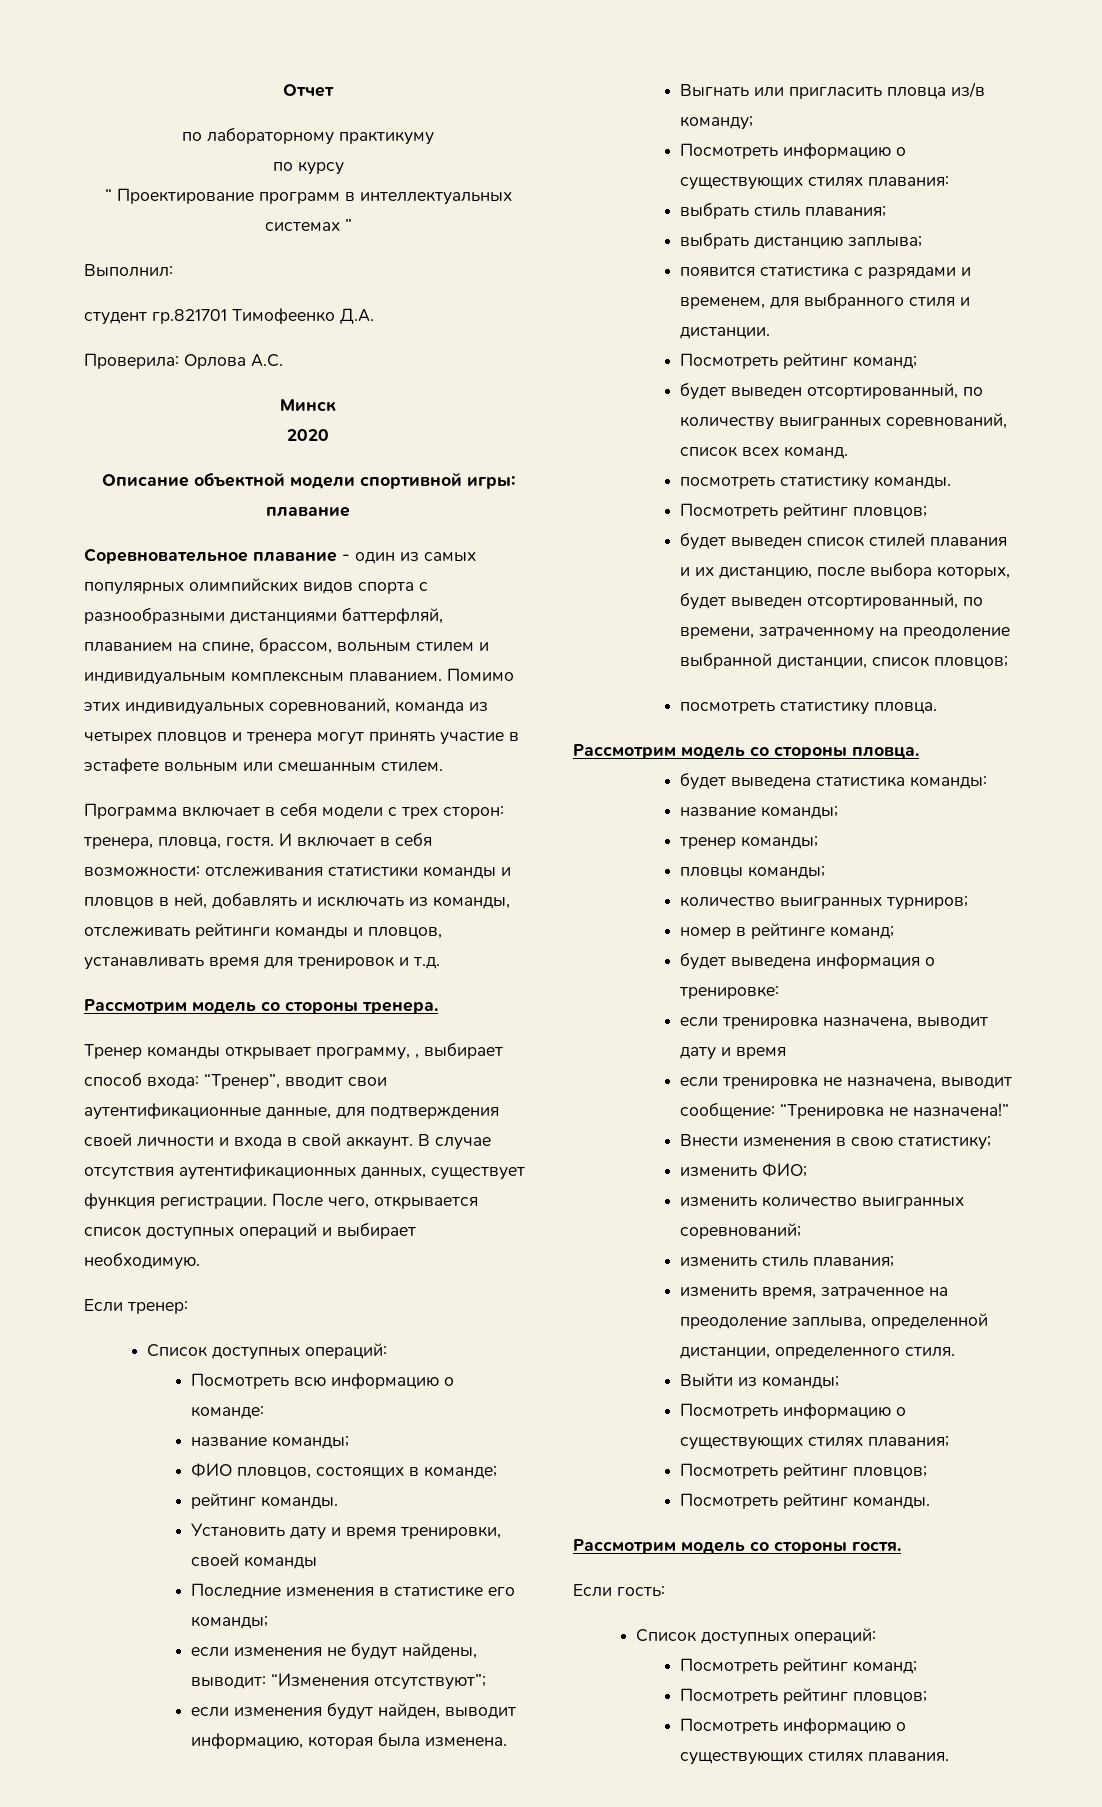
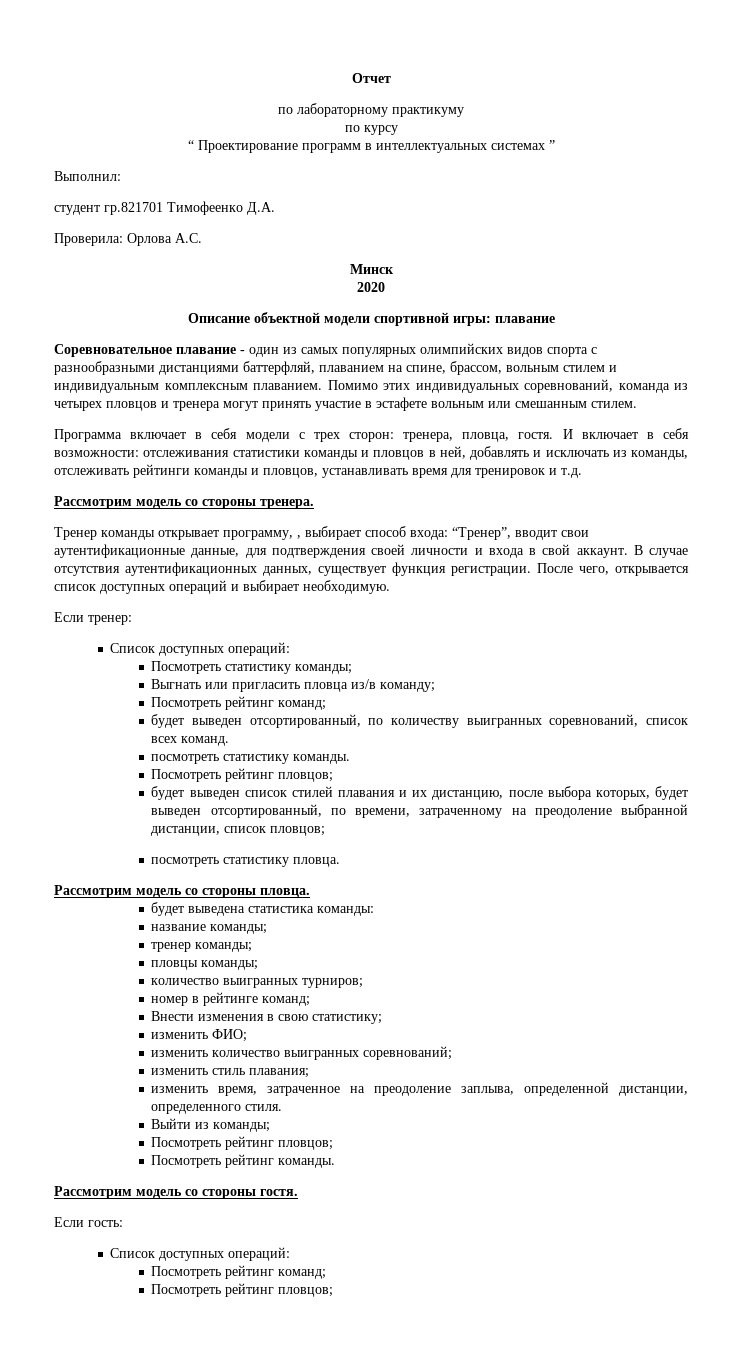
- Посмотреть всю информацию о команде:
- название команды;
- ФИО пловцов, состоящих в команде;
- рейтинг команды.
- Установить дату и время тренировки, своей команды
- Последние изменения в статистике его команды;
- если изменения не будут найдены, выводит: “Изменения отсутствуют”;
- если изменения будут найден, выводит информацию, которая была изменена.
+ Посмотреть статистику команды;
- Посмотреть информацию о существующих стилях плавания:
- выбрать стиль плавания;
- выбрать дистанцию заплыва;
- появится статистика с разрядами и временем, для выбранного стиля и дистанции.
- будет выведена информация о тренировке:
- если тренировка назначена, выводит дату и время
- если тренировка не назначена, выводит сообщение: “Тренировка не назначена!”
- Посмотреть информацию о существующих стилях плавания;
- Посмотреть информацию о существующих стилях плавания.

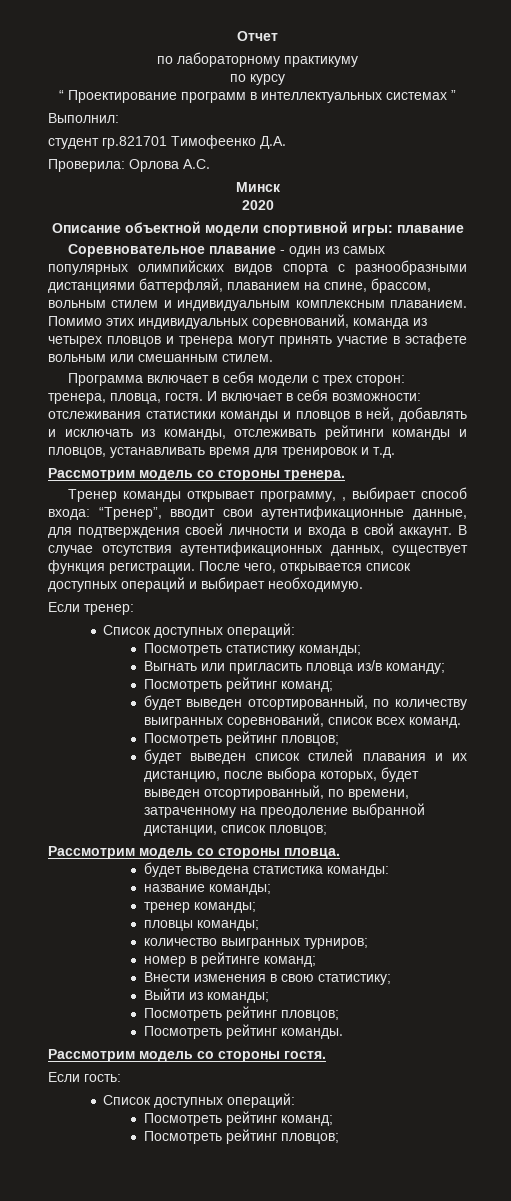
- посмотреть статистику команды.
- посмотреть статистику пловца.
- изменить ФИО;
- изменить количество выигранных соревнований;
- изменить стиль плавания;
- изменить время, затраченное на преодоление заплыва, определенной дистанции, определенного стиля.

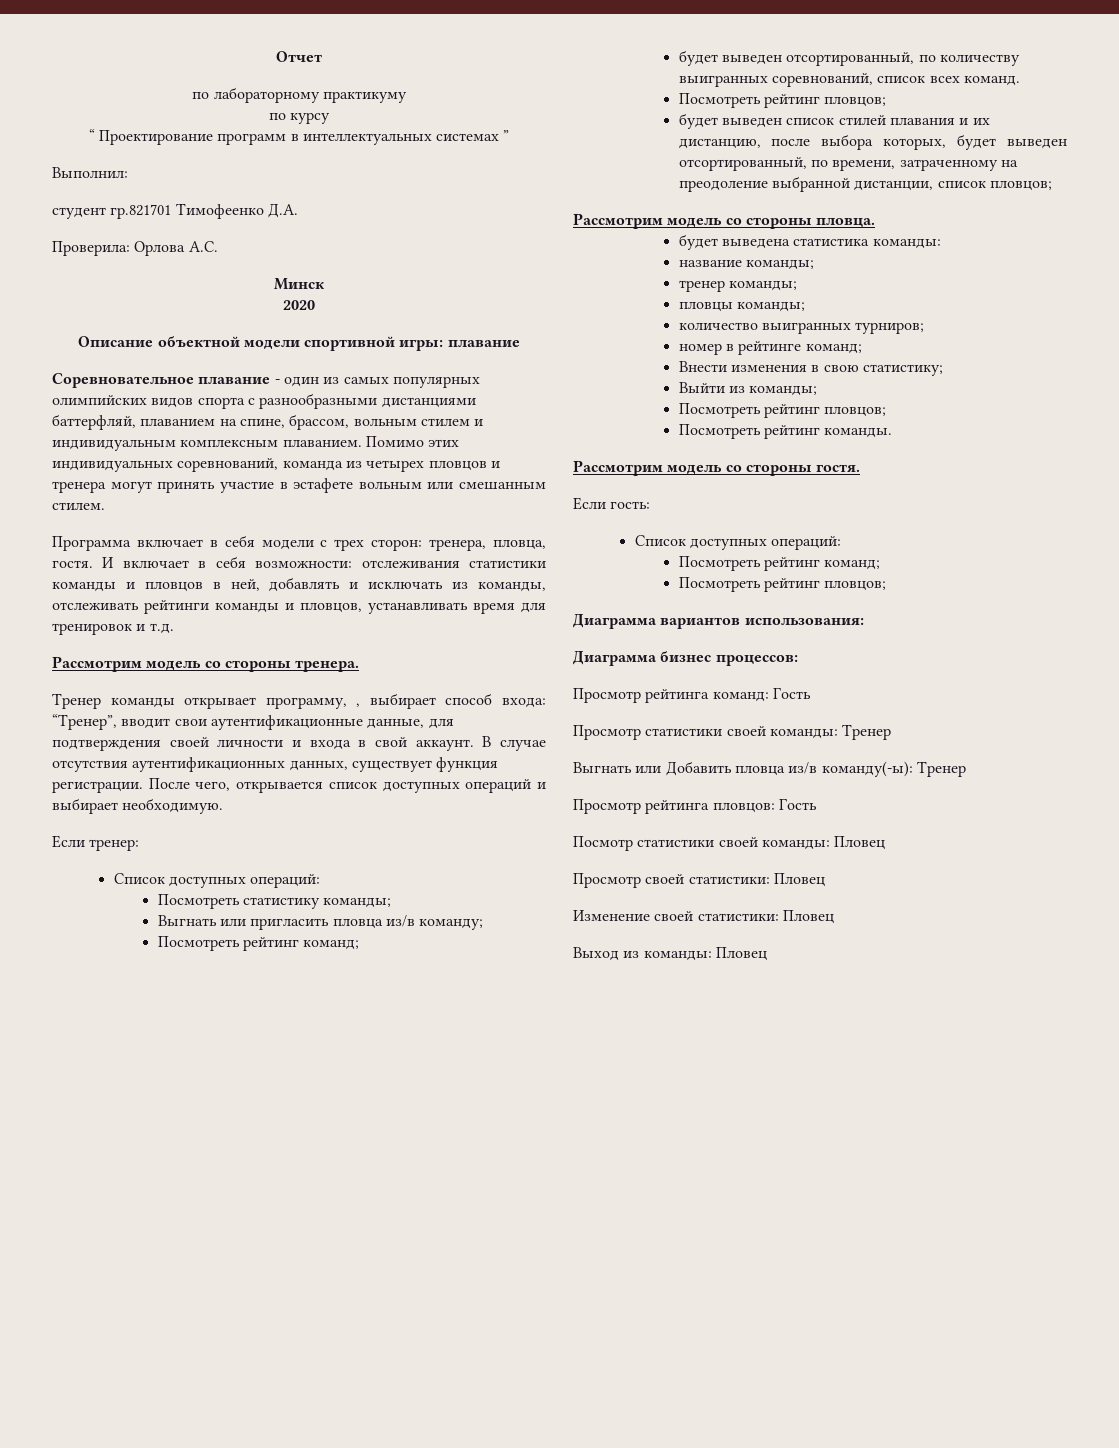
+ Диаграмма вариантов использования:
+ Диаграмма бизнес процессов:
+ Просмотр рейтинга команд: Гость
+ Просмотр статистики своей команды: Тренер
+ Выгнать или Добавить пловца из/в команду(-ы): Тренер
+ Просмотр рейтинга пловцов: Гость
+ Посмотр статистики своей команды: Пловец
+ Просмотр своей статистики: Пловец
+ Изменение своей статистики: Пловец
+ Выход из команды: Пловец

